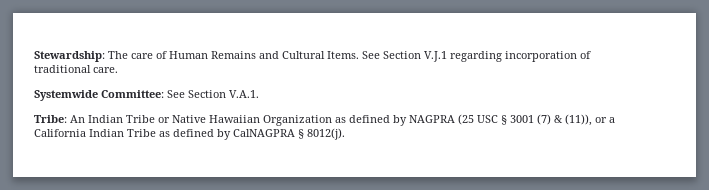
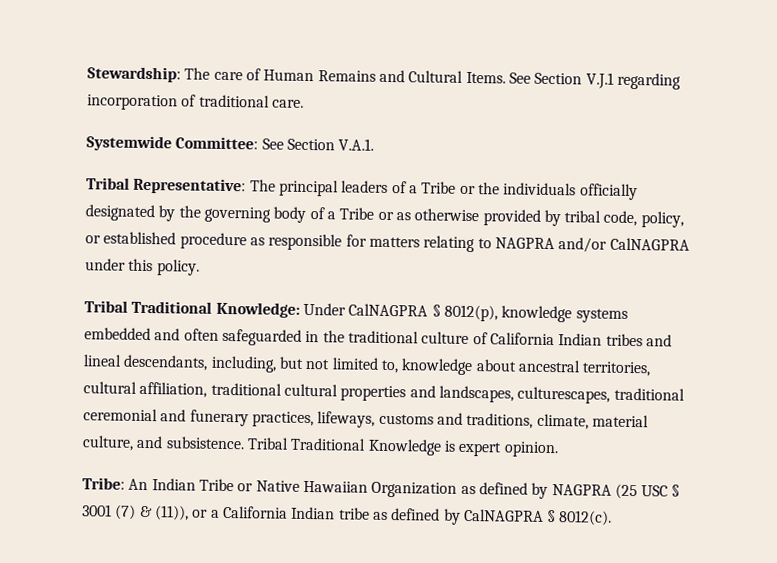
+ Tribal Representative: The principal leaders of a Tribe or the individuals officially designated by the governing body of a Tribe or as otherwise provided by tribal code, policy, or established procedure as responsible for matters relating to NAGPRA and/or CalNAGPRA under this policy.
+ Tribal Traditional Knowledge: Under CalNAGPRA § 8012(p), knowledge systems embedded and often safeguarded in the traditional culture of California Indian tribes and lineal descendants, including, but not limited to, knowledge about ancestral territories, cultural affiliation, traditional cultural properties and landscapes, culturescapes, traditional ceremonial and funerary practices, lifeways, customs and traditions, climate, material culture, and subsistence. Tribal Traditional Knowledge is expert opinion.
- Tribe: An Indian Tribe or Native Hawaiian Organization as defined by NAGPRA (25 USC § 3001 (7) & (11)), or a California Indian Tribe as defined by CalNAGPRA § 8012(j).
+ Tribe: An Indian Tribe or Native Hawaiian Organization as defined by NAGPRA (25 USC § 3001 (7) & (11)), or a California Indian tribe as defined by CalNAGPRA § 8012(c).

